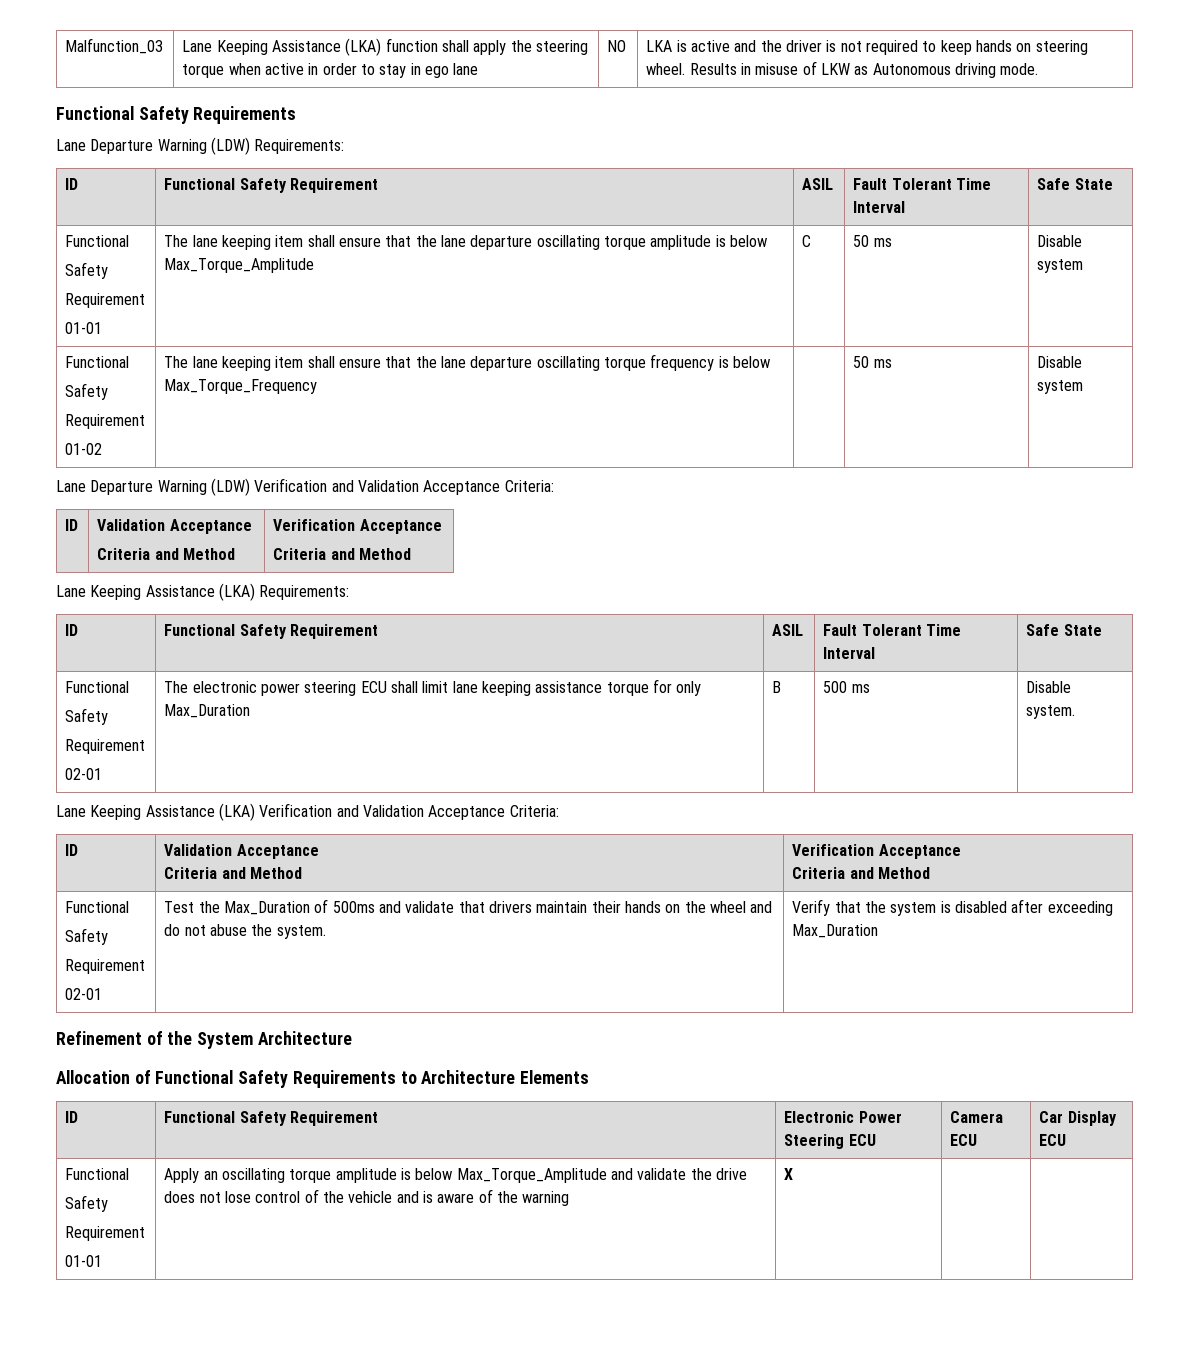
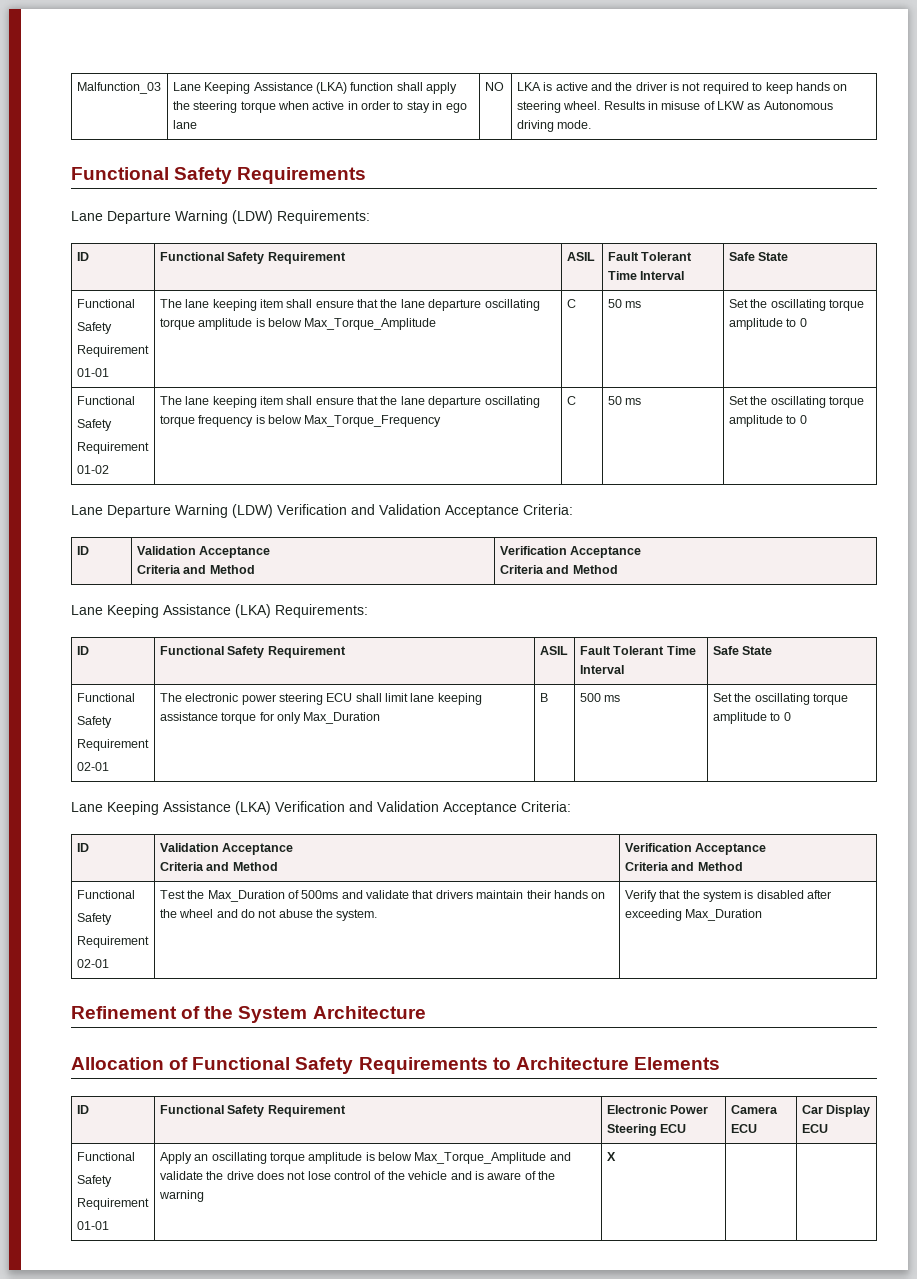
  Lane Departure Warning (LDW) Requirements:
  ID | Functional Safety Requirement | ASIL | Fault Tolerant Time Interval | Safe State
  Functional
  Safety
  Requirement
- 01-01 | The lane keeping item shall ensure that the lane departure oscillating torque amplitude is below Max_Torque_Amplitude | C | 50 ms | Disable system
+ 01-01 | The lane keeping item shall ensure that the lane departure oscillating torque amplitude is below Max_Torque_Amplitude | C | 50 ms | Set the oscillating torque amplitude to 0
  Functional
  Safety
  Requirement
- 01-02 | The lane keeping item shall ensure that the lane departure oscillating torque frequency is below Max_Torque_Frequency | | 50 ms | Disable system
+ 01-02 | The lane keeping item shall ensure that the lane departure oscillating torque frequency is below Max_Torque_Frequency | C | 50 ms | Set the oscillating torque amplitude to 0
  Lane Keeping Assistance (LKA) Requirements:
  ID | Functional Safety Requirement | ASIL | Fault Tolerant Time Interval | Safe State
  Functional
  Safety
  Requirement
- 02-01 | The electronic power steering ECU shall limit lane keeping assistance torque for only Max_Duration | B | 500 ms | Disable system.
+ 02-01 | The electronic power steering ECU shall limit lane keeping assistance torque for only Max_Duration | B | 500 ms | Set the oscillating torque amplitude to 0

